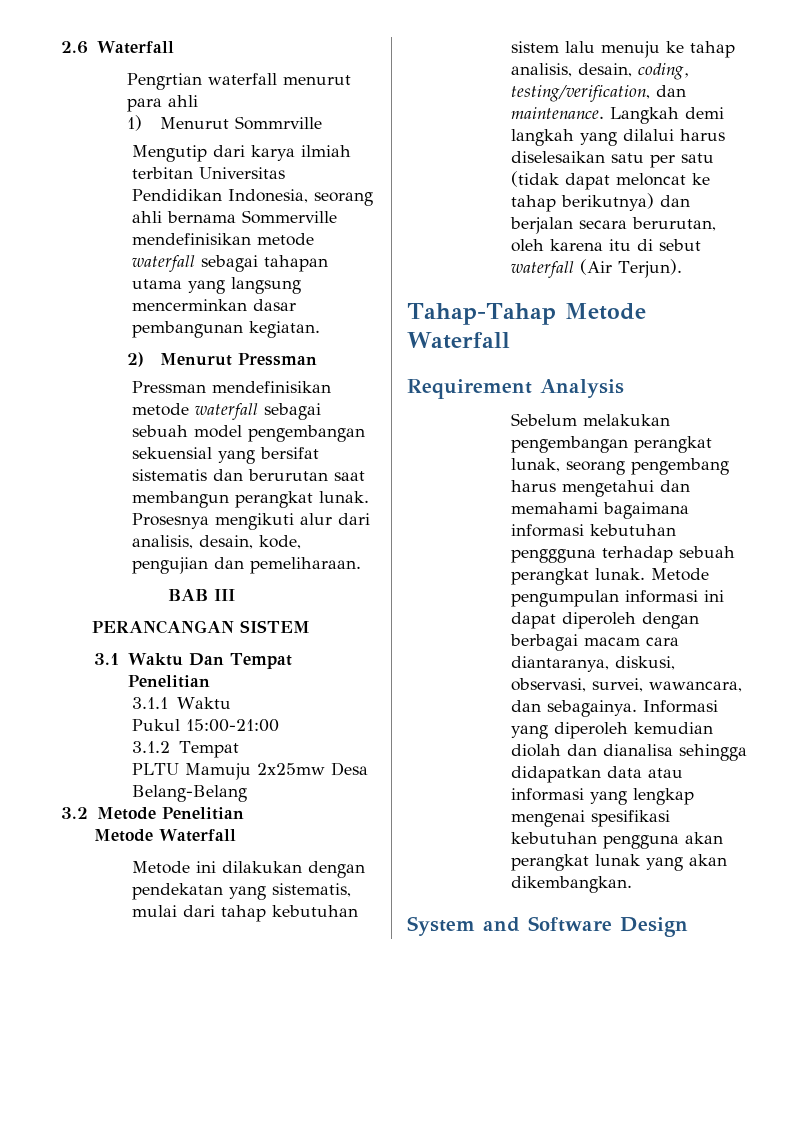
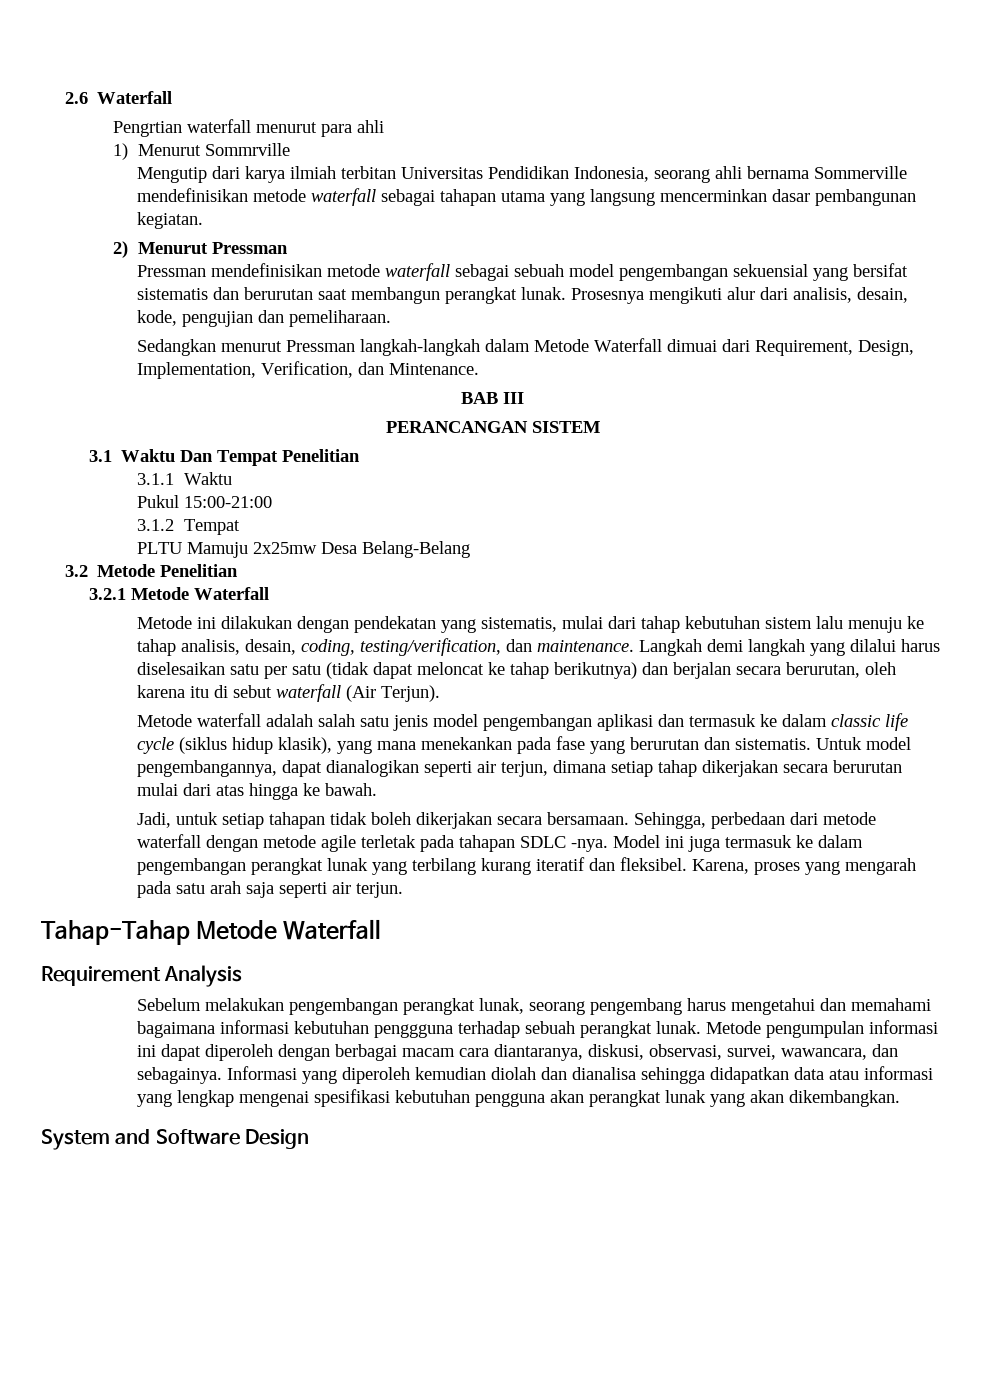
+ Sedangkan menurut Pressman langkah-langkah dalam Metode Waterfall dimuai dari Requirement, Design, Implementation, Verification, dan Mintenance.
  3.2 Metode Penelitian
- Metode Waterfall
+ 3.2.1 Metode Waterfall
+ Metode waterfall adalah salah satu jenis model pengembangan aplikasi dan termasuk ke dalam classic life cycle (siklus hidup klasik), yang mana menekankan pada fase yang berurutan dan sistematis. Untuk model pengembangannya, dapat dianalogikan seperti air terjun, dimana setiap tahap dikerjakan secara berurutan mulai dari atas hingga ke bawah.
+ Jadi, untuk setiap tahapan tidak boleh dikerjakan secara bersamaan. Sehingga, perbedaan dari metode waterfall dengan metode agile terletak pada tahapan SDLC -nya. Model ini juga termasuk ke dalam pengembangan perangkat lunak yang terbilang kurang iteratif dan fleksibel. Karena, proses yang mengarah pada satu arah saja seperti air terjun.

